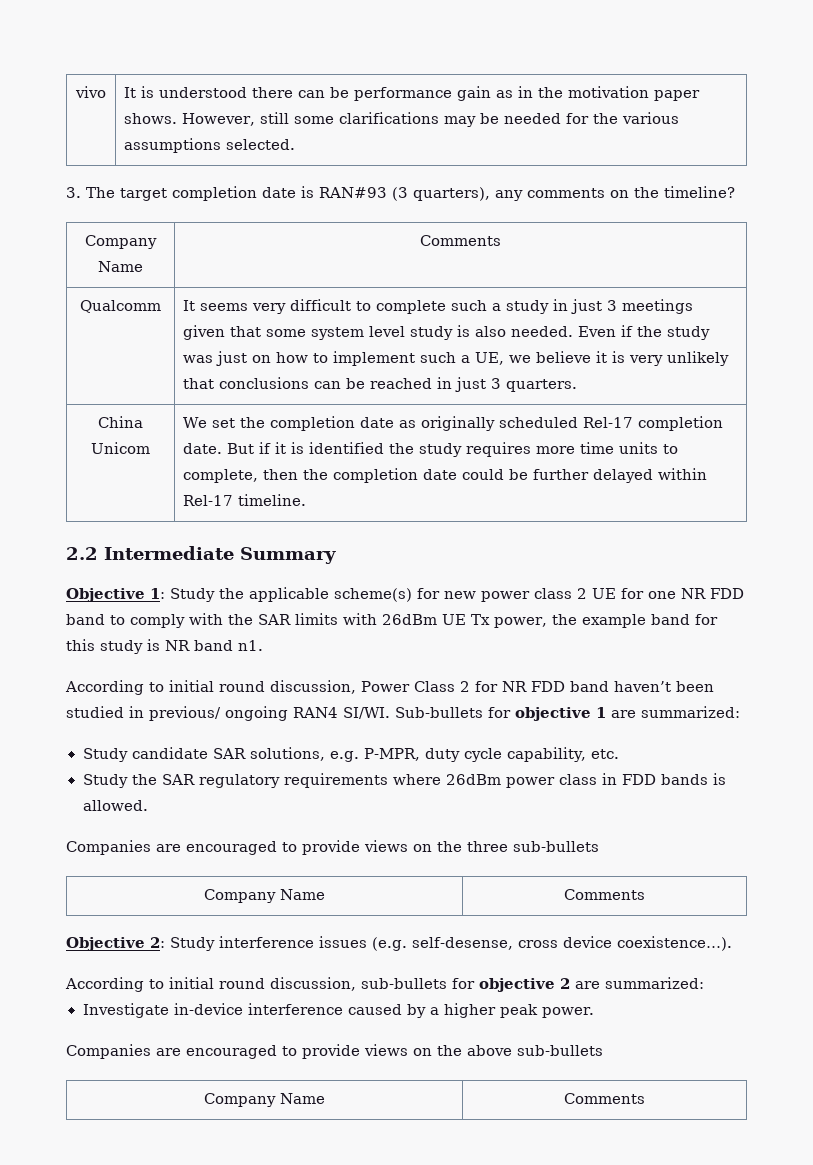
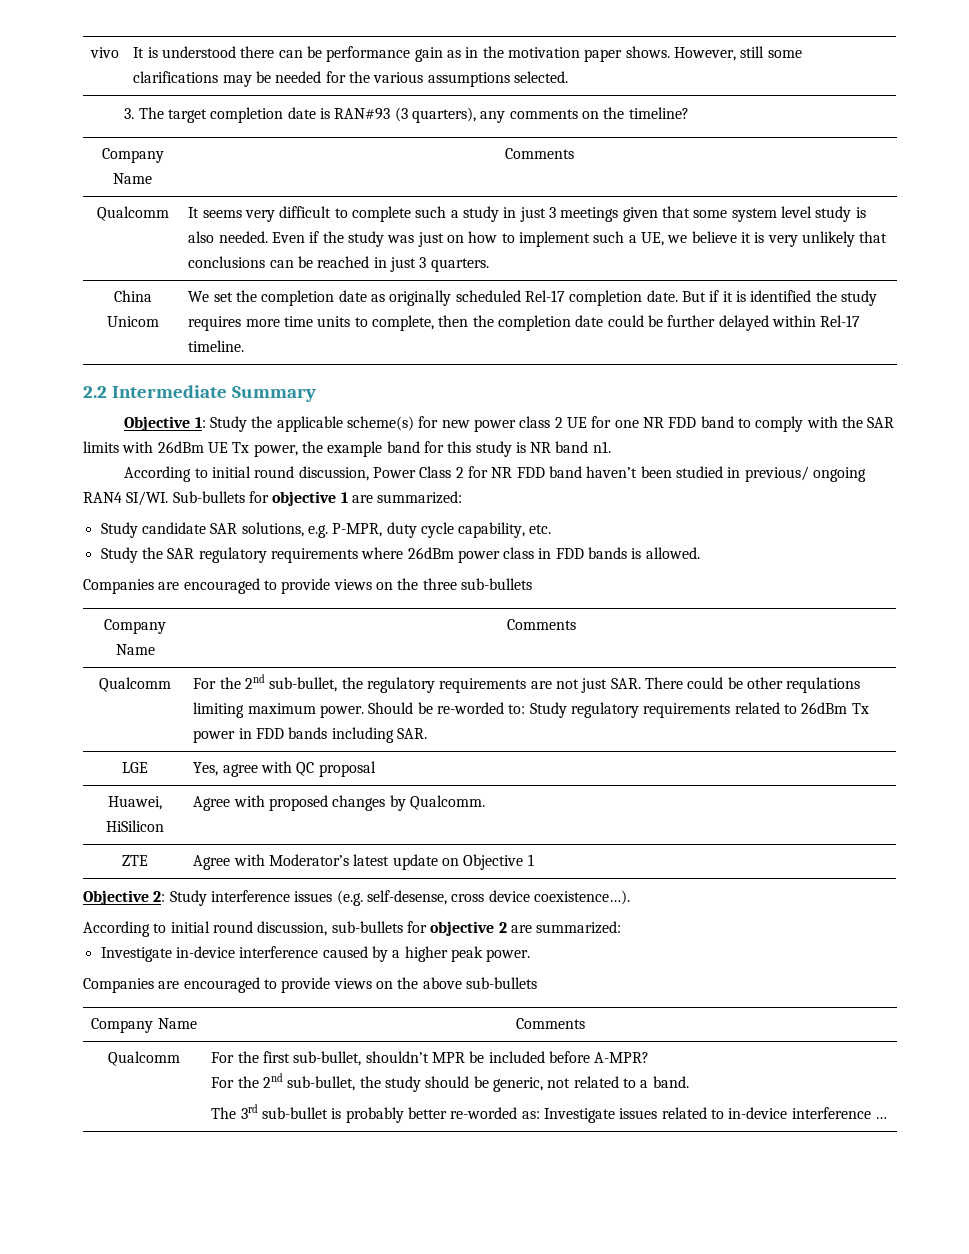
+ Qualcomm | For the 2nd sub-bullet, the regulatory requirements are not just SAR. There could be other requlations limiting maximum power. Should be re-worded to: Study regulatory requirements related to 26dBm Tx power in FDD bands including SAR.
+ LGE | Yes, agree with QC proposal
+ Huawei, HiSilicon | Agree with proposed changes by Qualcomm.
+ ZTE | Agree with Moderator’s latest update on Objective 1
+ Qualcomm | For the first sub-bullet, shouldn’t MPR be included before A-MPR?
+ For the 2nd sub-bullet, the study should be generic, not related to a band.
+ The 3rd sub-bullet is probably better re-worded as: Investigate issues related to in-device interference …

